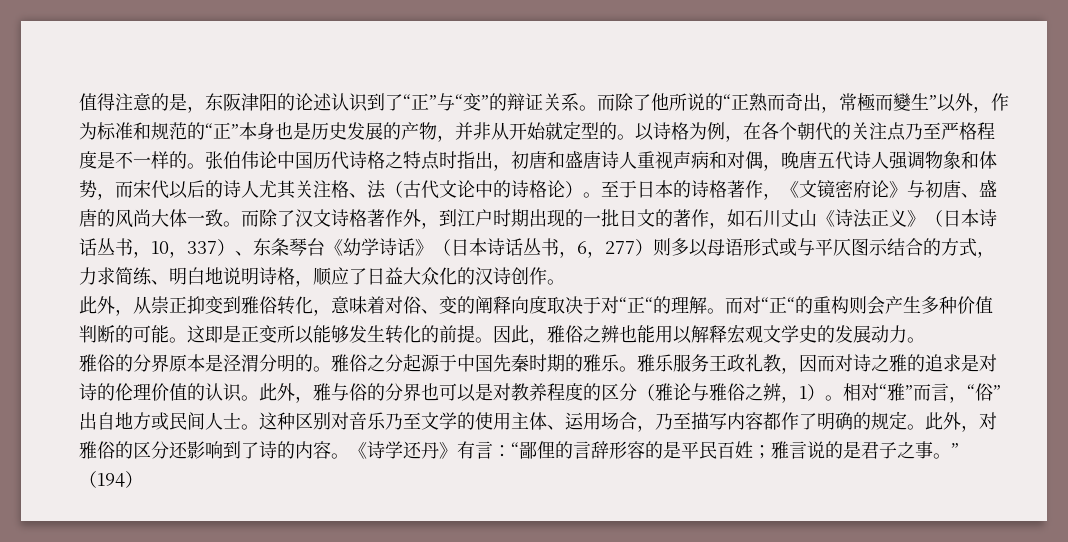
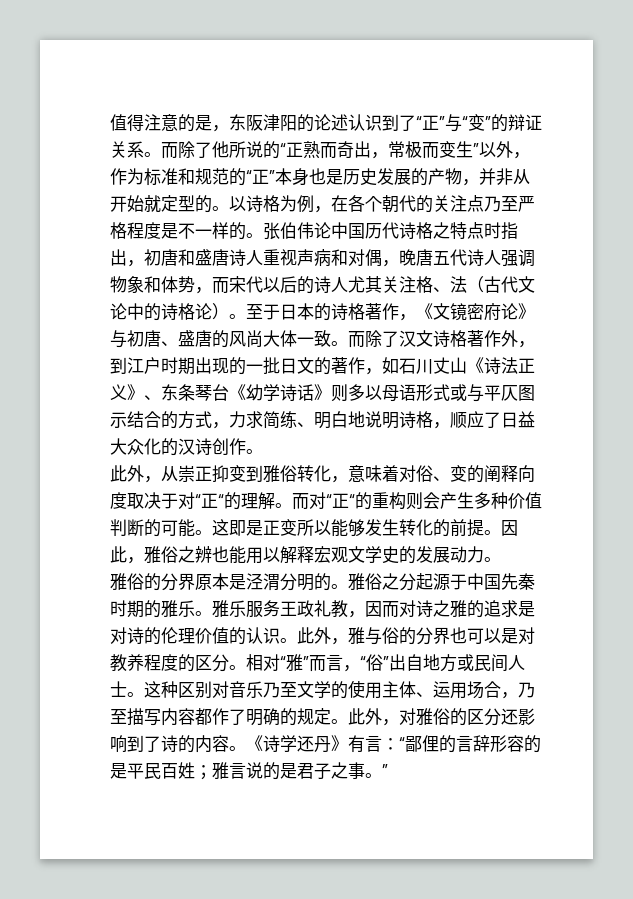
- 而除了他所说的“正熟而奇出，常極而變生”以外，作为标准和规范的“正”本身也是历史发展的产物，并非从开始就定型的。
+ 而除了他所说的“正熟而奇出，常极而变生”以外，作为标准和规范的“正”本身也是历史发展的产物，并非从开始就定型的。
- 而除了汉文诗格著作外，到江户时期出现的一批日文的著作，如石川丈山《诗法正义》（日本诗话丛书，10，337）、东条琴台《幼学诗话》（日本诗话丛书，6，277）则多以母语形式或与平仄图示结合的方式，力求简练、明白地说明诗格，顺应了日益大众化的汉诗创作。
+ 而除了汉文诗格著作外，到江户时期出现的一批日文的著作，如石川丈山《诗法正义》、东条琴台《幼学诗话》则多以母语形式或与平仄图示结合的方式，力求简练、明白地说明诗格，顺应了日益大众化的汉诗创作。
- 此外，雅与俗的分界也可以是对教养程度的区分（雅论与雅俗之辨，1）。
+ 此外，雅与俗的分界也可以是对教养程度的区分。
- 《诗学还丹》有言：“鄙俚的言辞形容的是平民百姓；雅言说的是君子之事。”（194）
+ 《诗学还丹》有言：“鄙俚的言辞形容的是平民百姓；雅言说的是君子之事。”

